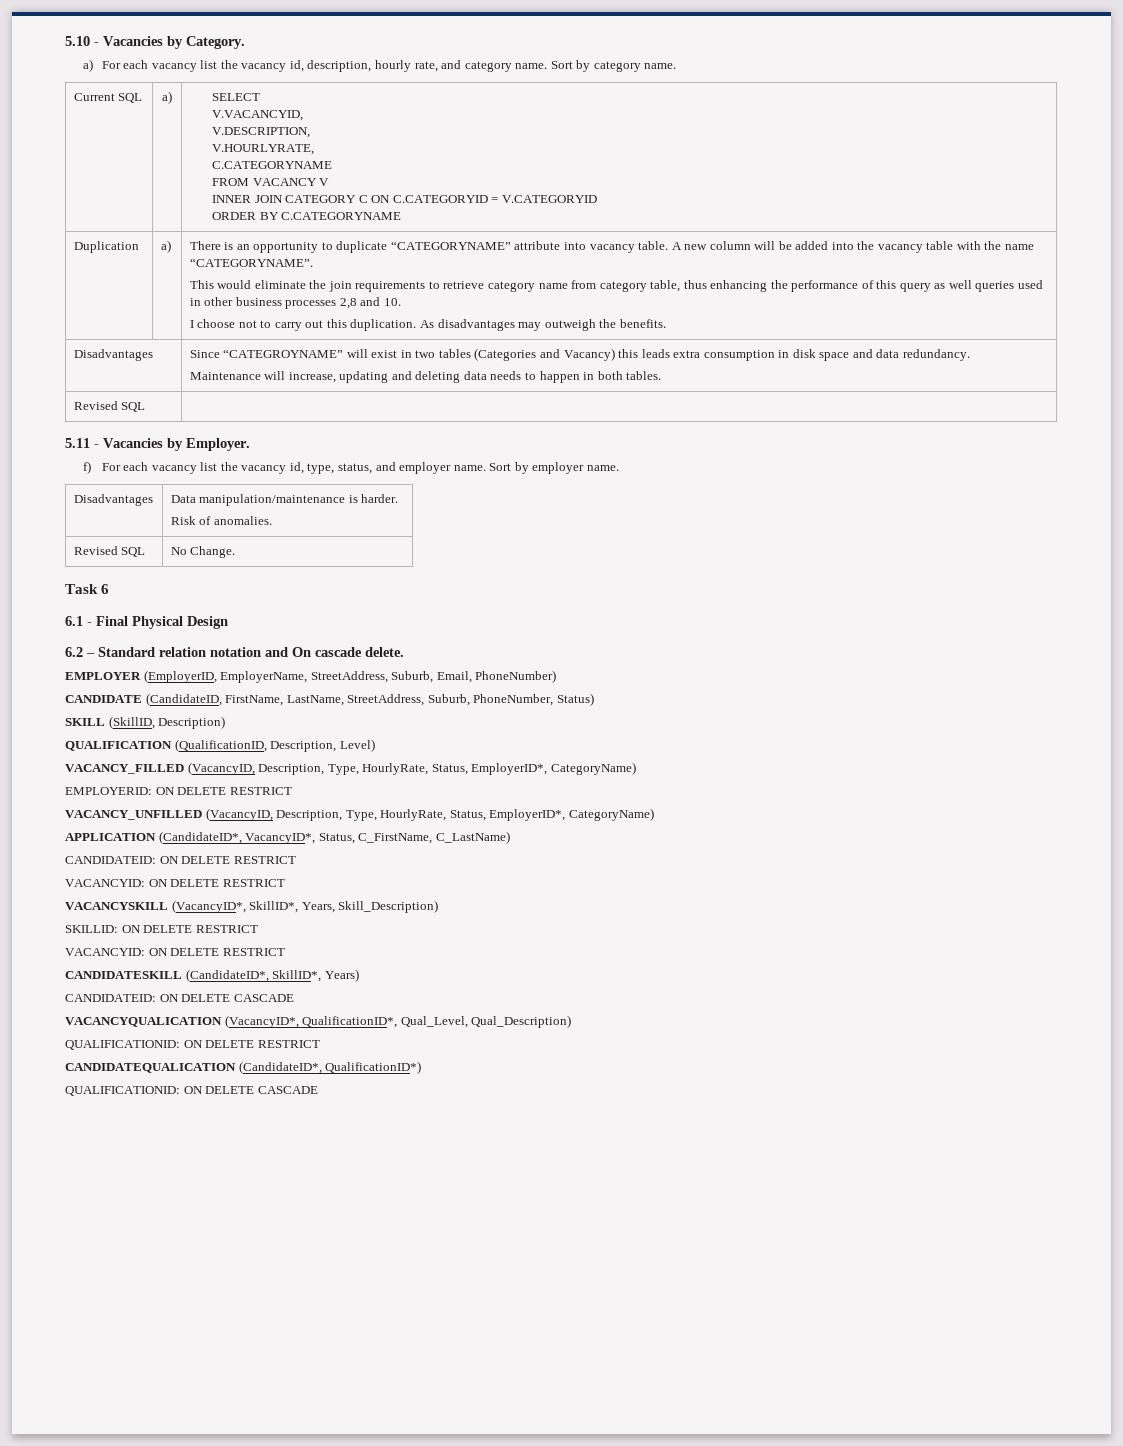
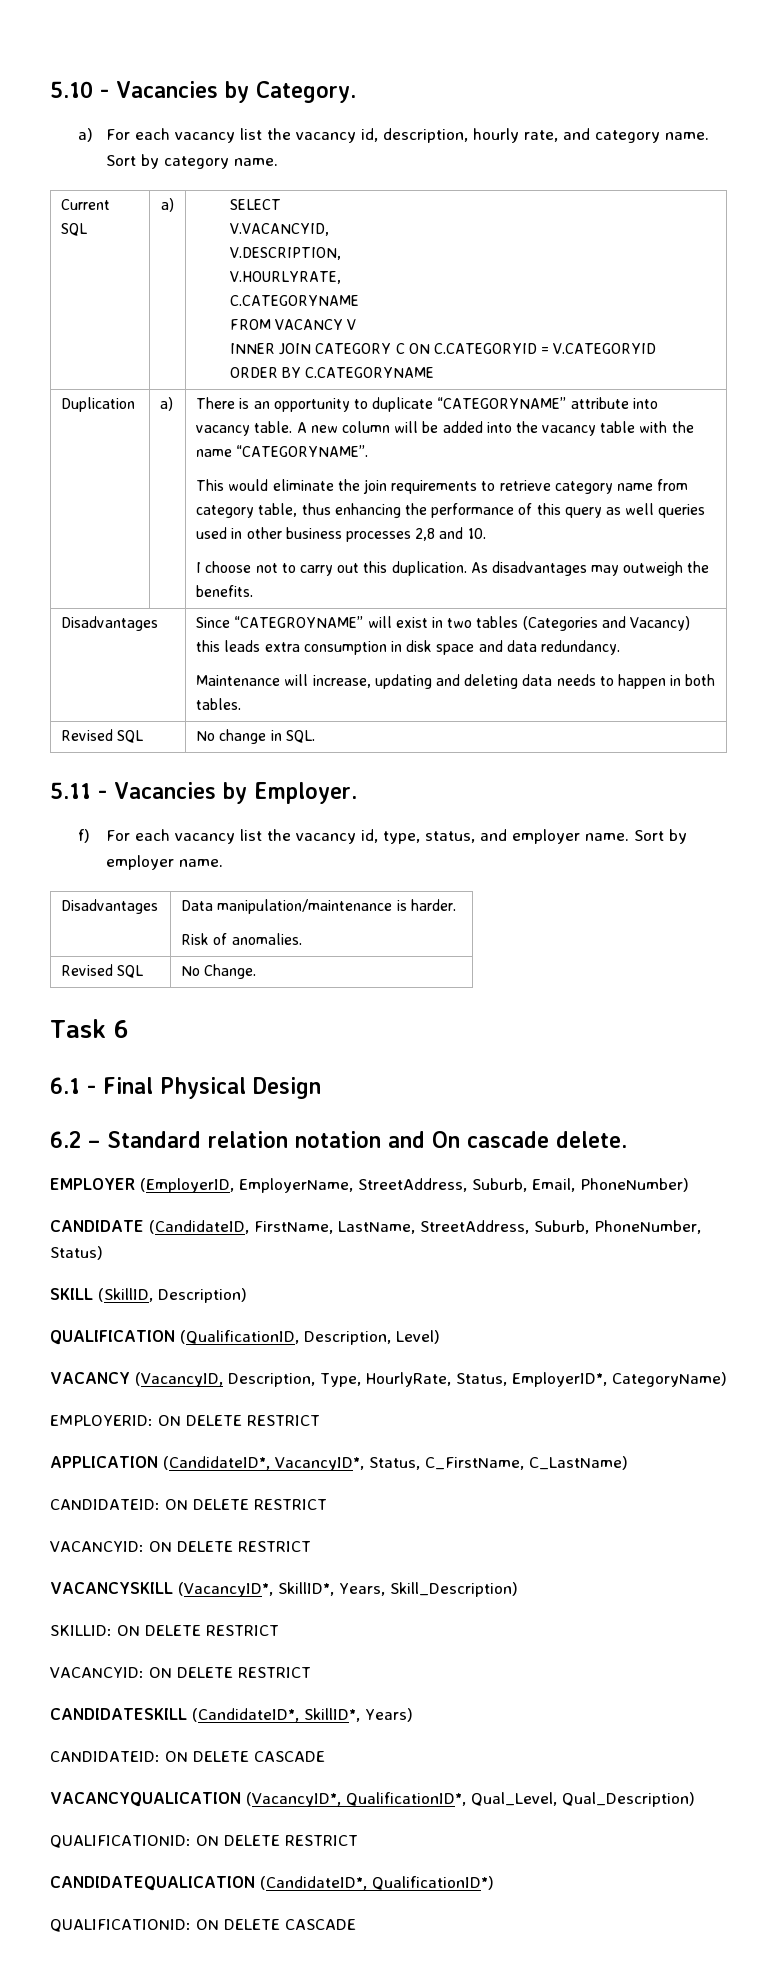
  Disadvantages | Since “CATEGROYNAME” will exist in two tables (Categories and Vacancy) this leads extra consumption in disk space and data redundancy.
  Maintenance will increase, updating and deleting data needs to happen in both tables.
- Revised SQL |
+ Revised SQL | No change in SQL.
- VACANCY_FILLED (VacancyID, Description, Type, HourlyRate, Status, EmployerID*, CategoryName)
+ VACANCY (VacancyID, Description, Type, HourlyRate, Status, EmployerID*, CategoryName)
- VACANCY_UNFILLED (VacancyID, Description, Type, HourlyRate, Status, EmployerID*, CategoryName)

